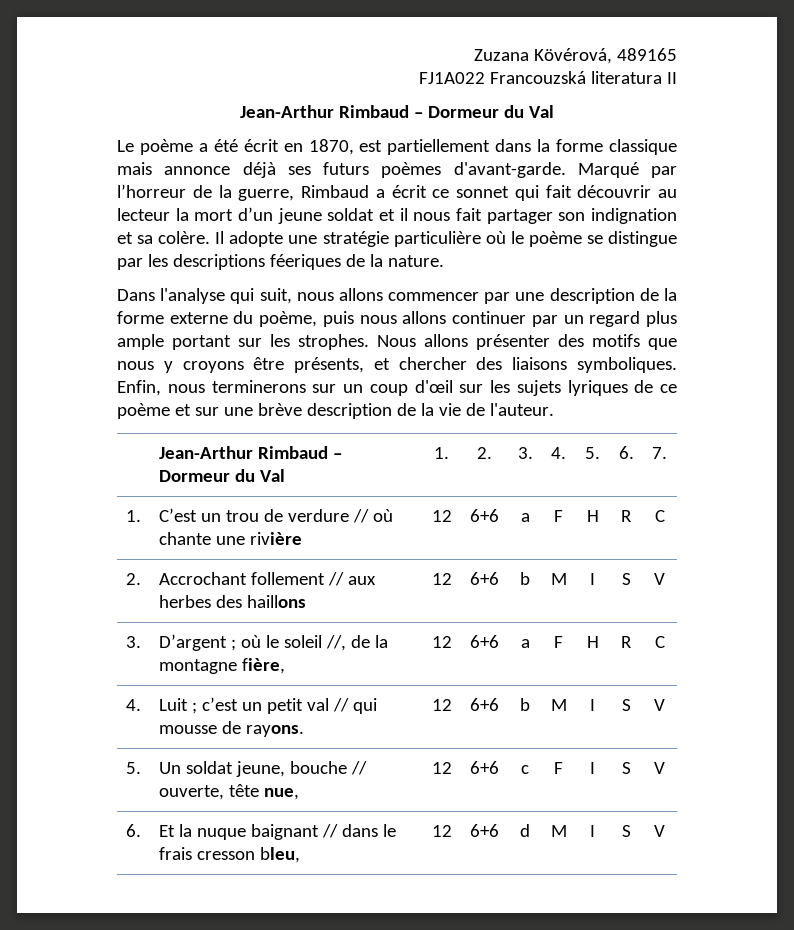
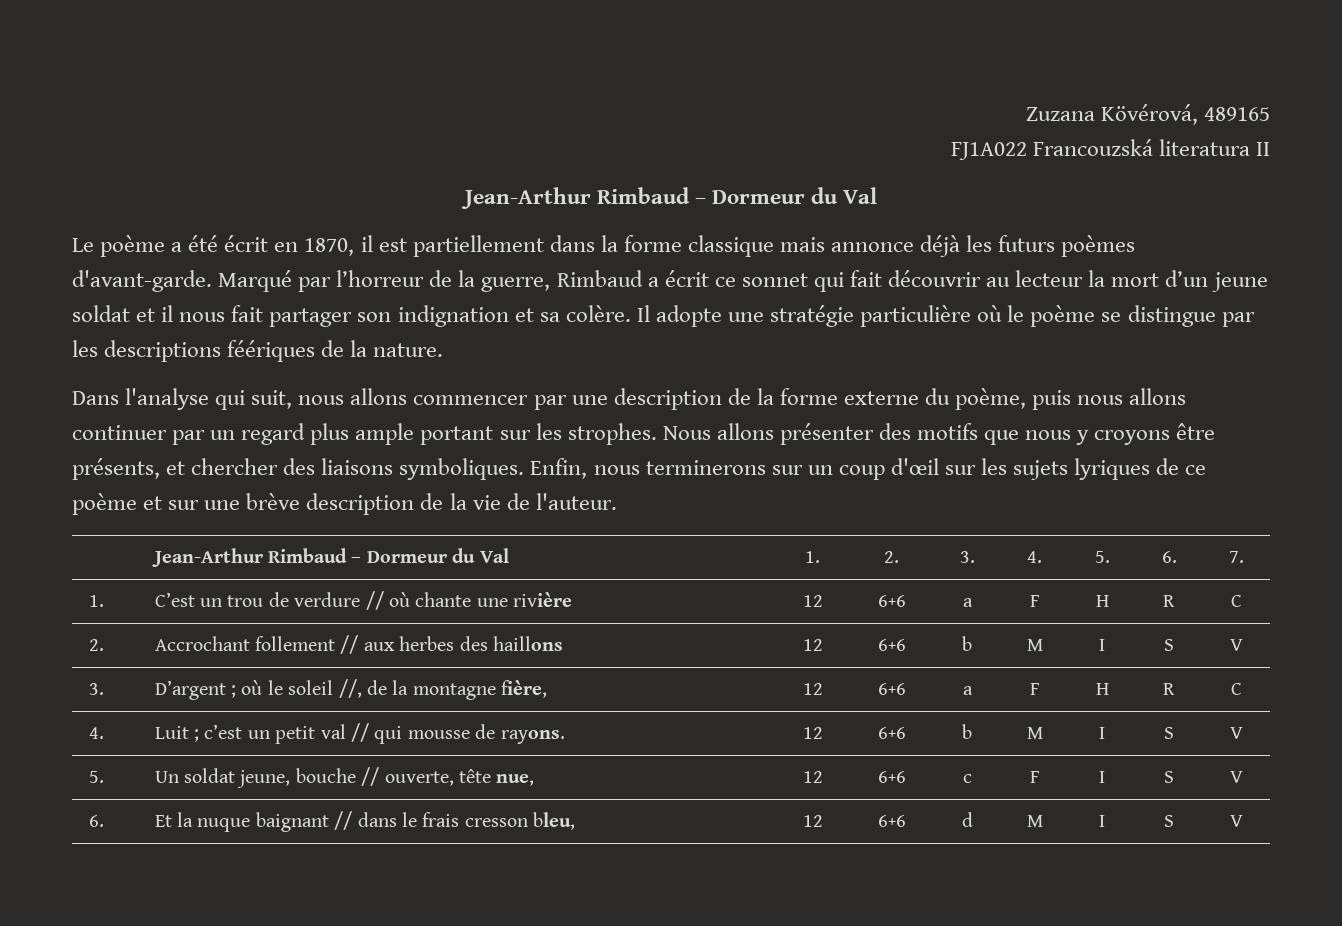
- Le poème a été écrit en 1870, est partiellement dans la forme classique mais annonce déjà ses futurs poèmes d'avant-garde.
+ Le poème a été écrit en 1870, il est partiellement dans la forme classique mais annonce déjà les futurs poèmes d'avant-garde.
- Il adopte une stratégie particulière où le poème se distingue par les descriptions féeriques de la nature.
+ Il adopte une stratégie particulière où le poème se distingue par les descriptions féériques de la nature.

